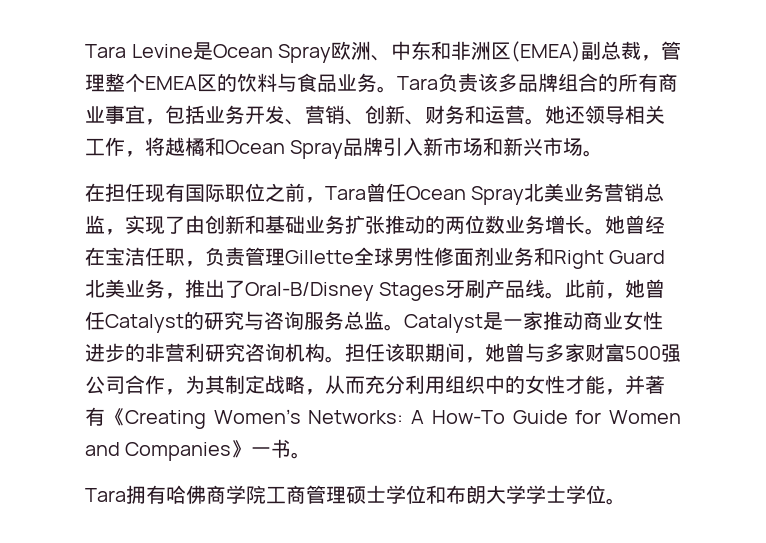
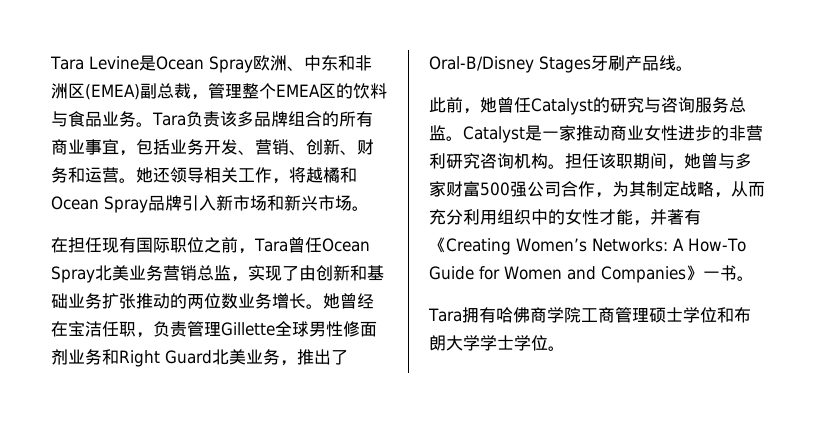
- 她曾经在宝洁任职，负责管理Gillette全球男性修面剂业务和Right Guard北美业务，推出了Oral-B/Disney Stages牙刷产品线。此前，她曾任Catalyst的研究与咨询服务总监。
+ 她曾经在宝洁任职，负责管理Gillette全球男性修面剂业务和Right Guard北美业务，推出了Oral-B/Disney Stages牙刷产品线。
+ 此前，她曾任Catalyst的研究与咨询服务总监。

